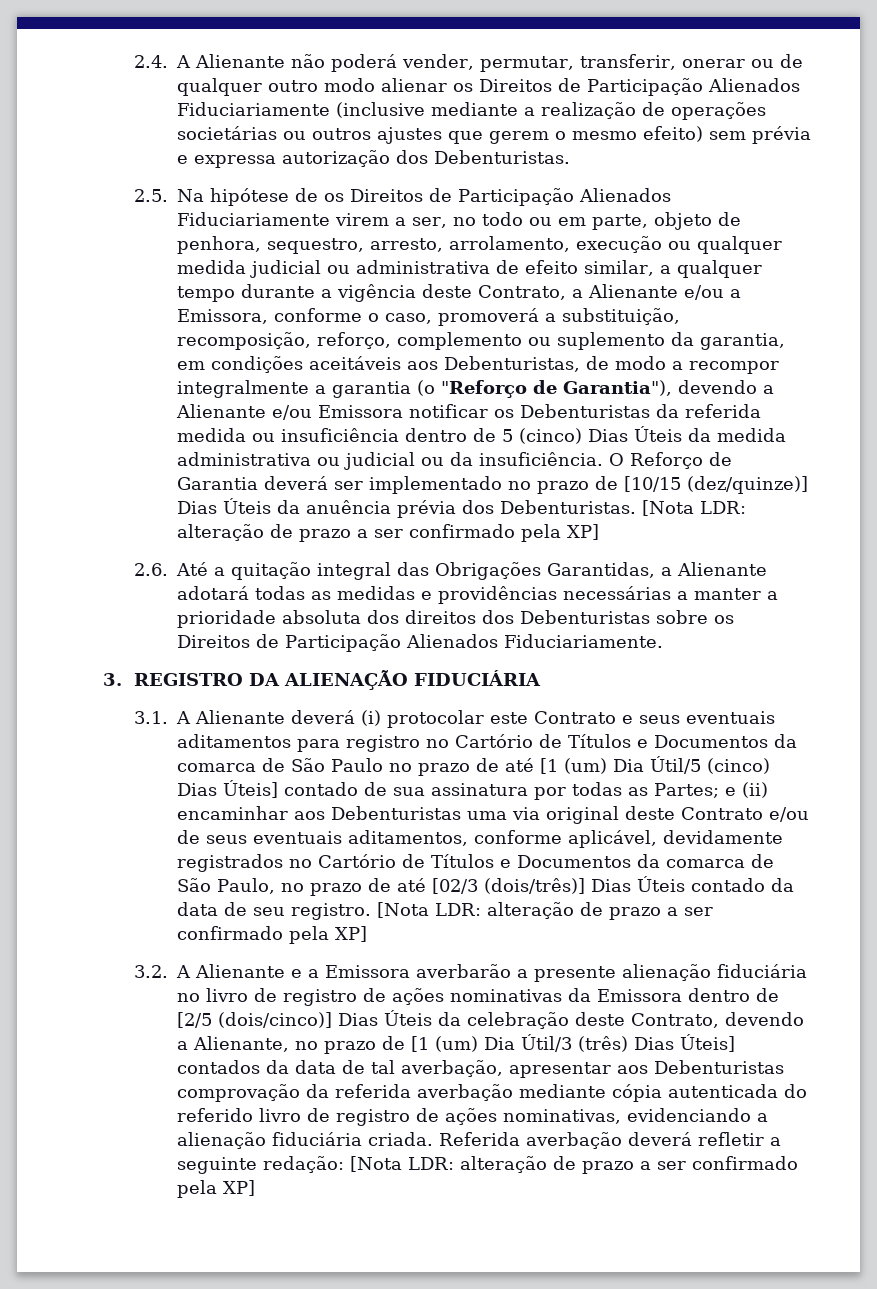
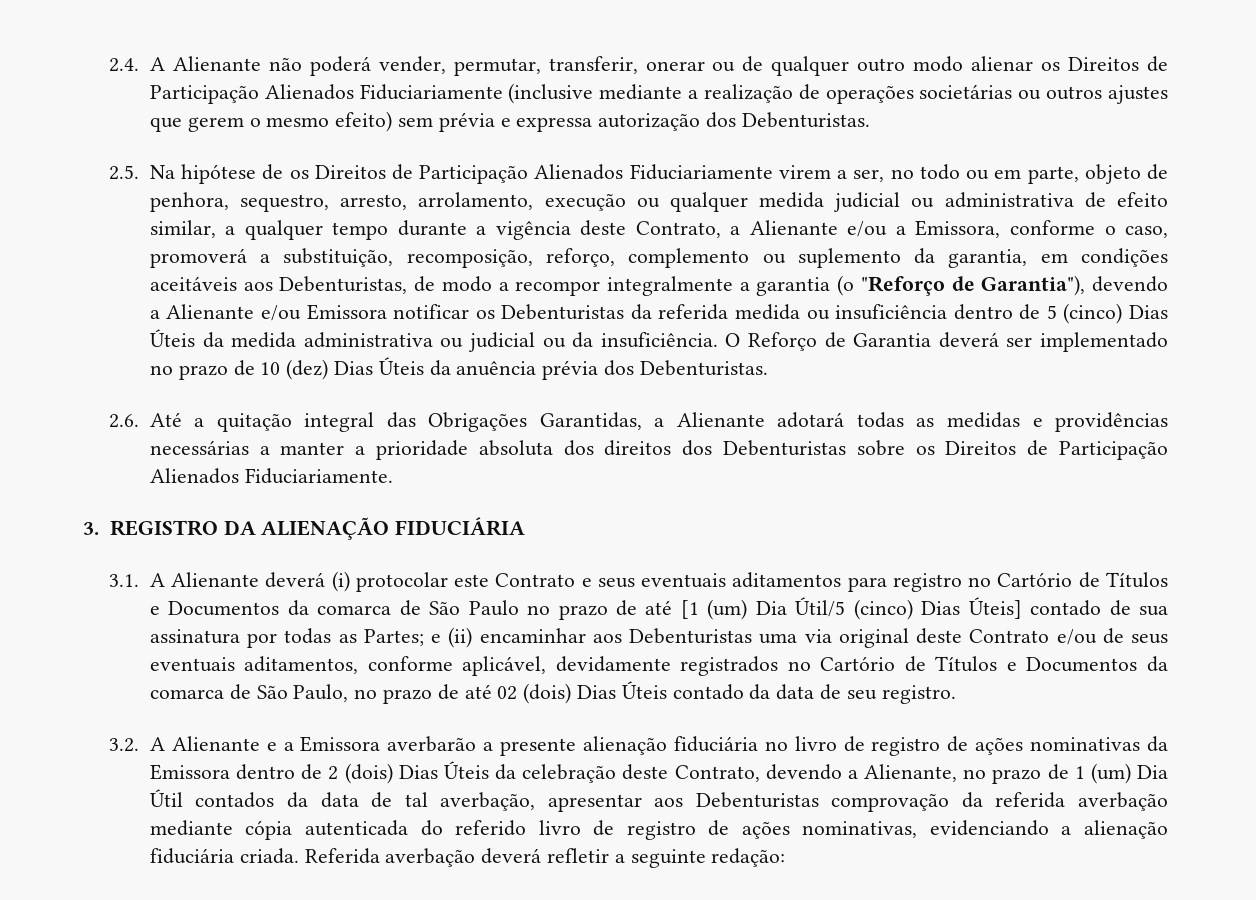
- O Reforço de Garantia deverá ser implementado no prazo de [10/15 (dez/quinze)] Dias Úteis da anuência prévia dos Debenturistas. [Nota LDR: alteração de prazo a ser confirmado pela XP]
+ O Reforço de Garantia deverá ser implementado no prazo de 10 (dez) Dias Úteis da anuência prévia dos Debenturistas.
- e (ii) encaminhar aos Debenturistas uma via original deste Contrato e/ou de seus eventuais aditamentos, conforme aplicável, devidamente registrados no Cartório de Títulos e Documentos da comarca de São Paulo, no prazo de até [02/3 (dois/três)] Dias Úteis contado da data de seu registro. [Nota LDR: alteração de prazo a ser confirmado pela XP]
+ e (ii) encaminhar aos Debenturistas uma via original deste Contrato e/ou de seus eventuais aditamentos, conforme aplicável, devidamente registrados no Cartório de Títulos e Documentos da comarca de São Paulo, no prazo de até 02 (dois) Dias Úteis contado da data de seu registro.
- 3.2. A Alienante e a Emissora averbarão a presente alienação fiduciária no livro de registro de ações nominativas da Emissora dentro de [2/5 (dois/cinco)] Dias Úteis da celebração deste Contrato, devendo a Alienante, no prazo de [1 (um) Dia Útil/3 (três) Dias Úteis] contados da data de tal averbação, apresentar aos Debenturistas comprovação da referida averbação mediante cópia autenticada do referido livro de registro de ações nominativas, evidenciando a alienação fiduciária criada.
+ 3.2. A Alienante e a Emissora averbarão a presente alienação fiduciária no livro de registro de ações nominativas da Emissora dentro de 2 (dois) Dias Úteis da celebração deste Contrato, devendo a Alienante, no prazo de 1 (um) Dia Útil contados da data de tal averbação, apresentar aos Debenturistas comprovação da referida averbação mediante cópia autenticada do referido livro de registro de ações nominativas, evidenciando a alienação fiduciária criada.
- Referida averbação deverá refletir a seguinte redação: [Nota LDR: alteração de prazo a ser confirmado pela XP]
+ Referida averbação deverá refletir a seguinte redação:

